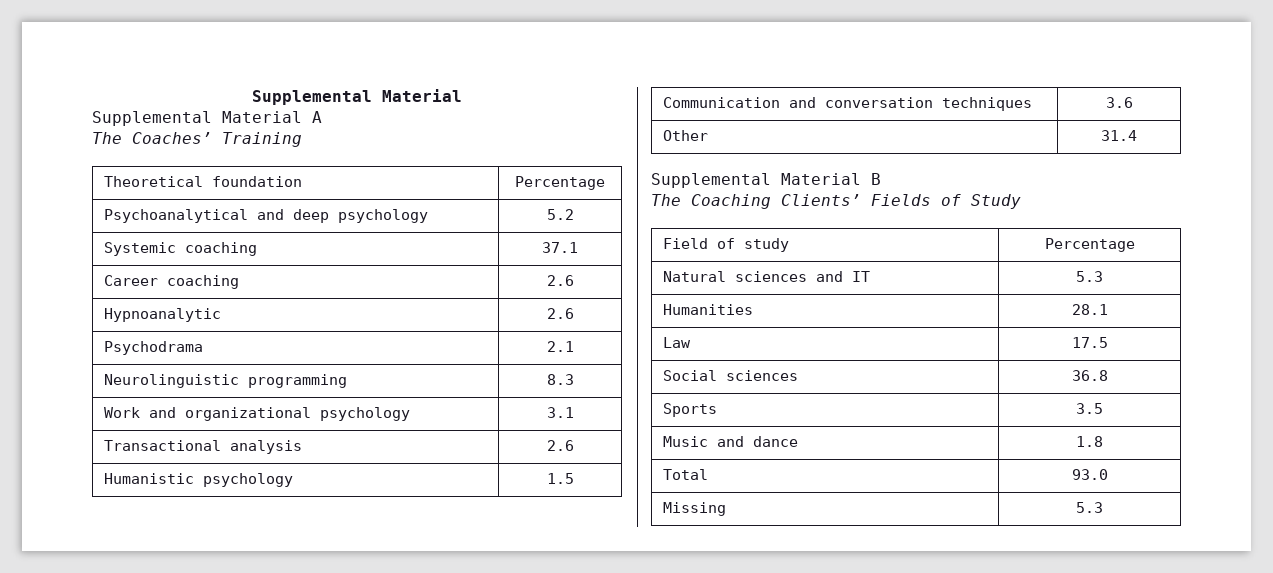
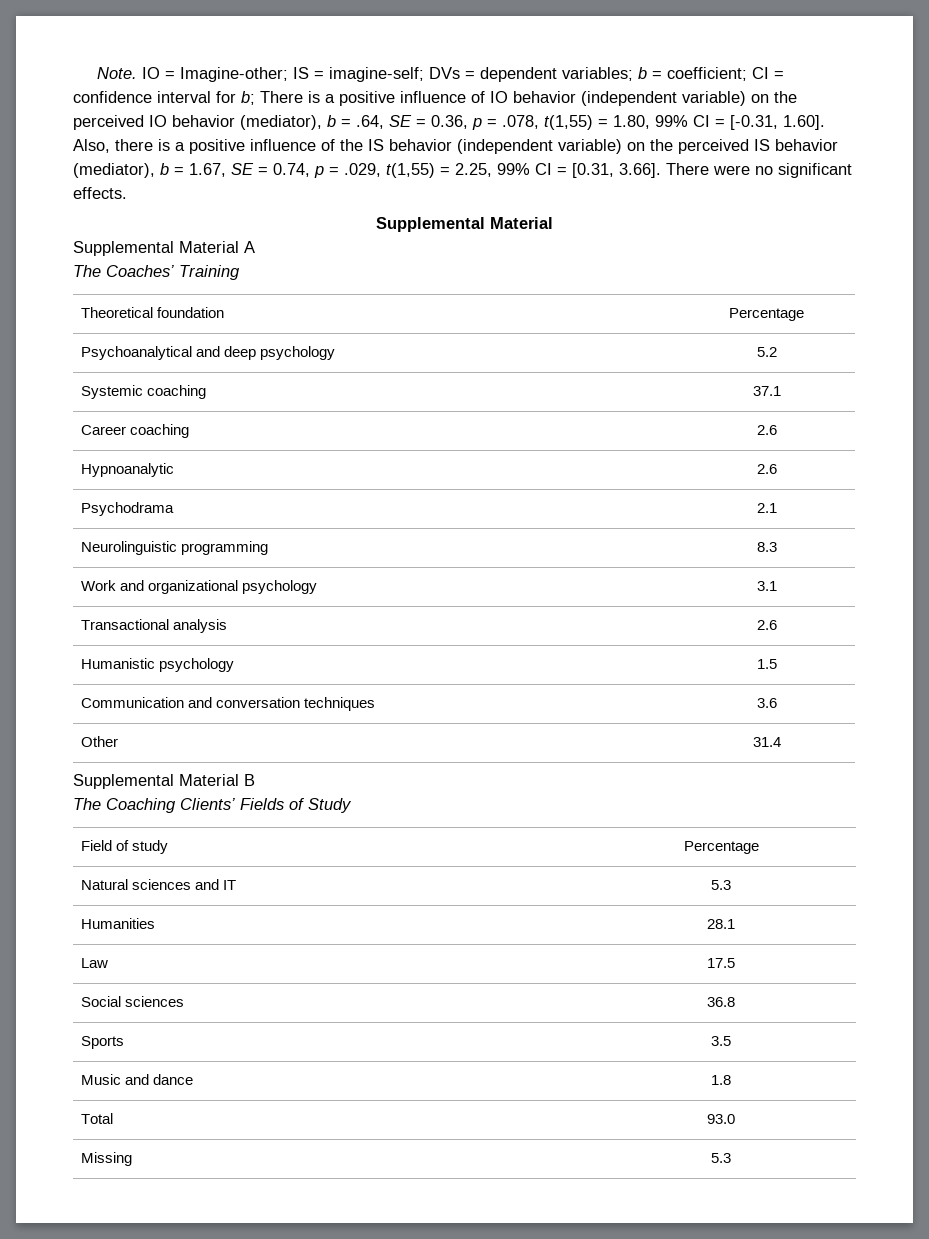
+ Note. IO = Imagine-other; IS = imagine-self; DVs = dependent variables; b = coefficient; CI = confidence interval for b; There is a positive influence of IO behavior (independent variable) on the perceived IO behavior (mediator), b = .64, SE = 0.36, p = .078, t(1,55) = 1.80, 99% CI = [-0.31, 1.60]. Also, there is a positive influence of the IS behavior (independent variable) on the perceived IS behavior (mediator), b = 1.67, SE = 0.74, p = .029, t(1,55) = 2.25, 99% CI = [0.31, 3.66]. There were no significant effects.

